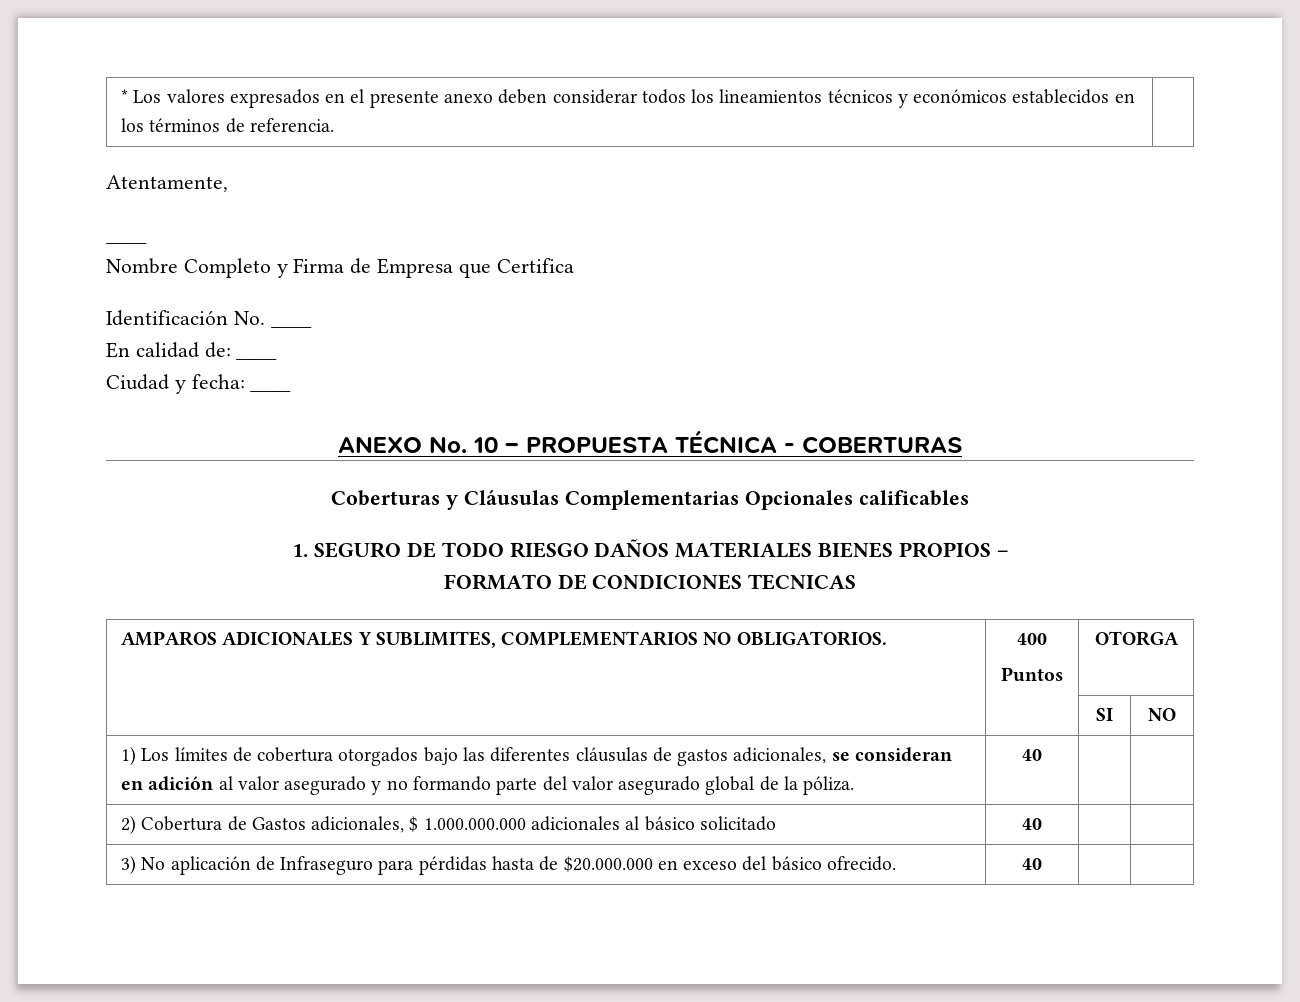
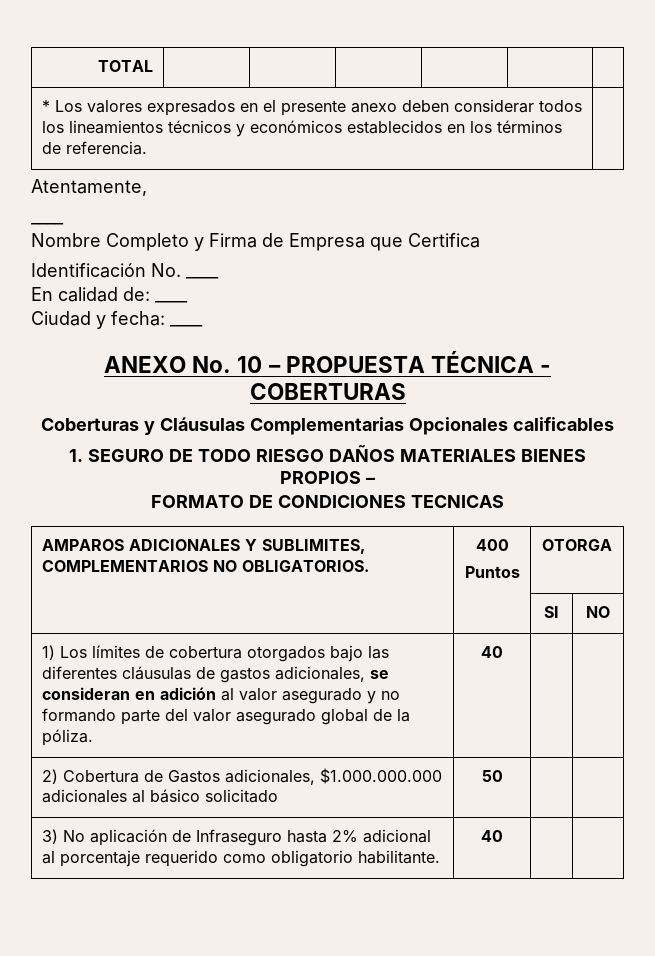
+ TOTAL | | | | | |
- 2) Cobertura de Gastos adicionales, $ 1.000.000.000 adicionales al básico solicitado | 40 | |
+ 2) Cobertura de Gastos adicionales, $1.000.000.000 adicionales al básico solicitado | 50 | |
- 3) No aplicación de Infraseguro para pérdidas hasta de $20.000.000 en exceso del básico ofrecido. | 40 | |
+ 3) No aplicación de Infraseguro hasta 2% adicional al porcentaje requerido como obligatorio habilitante. | 40 | |

